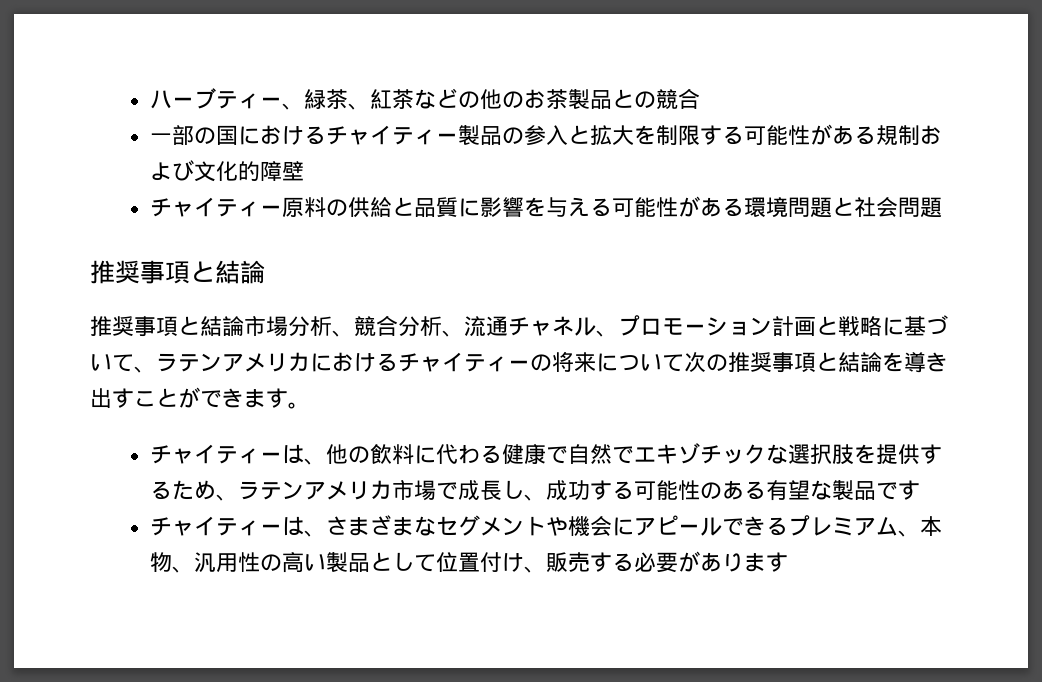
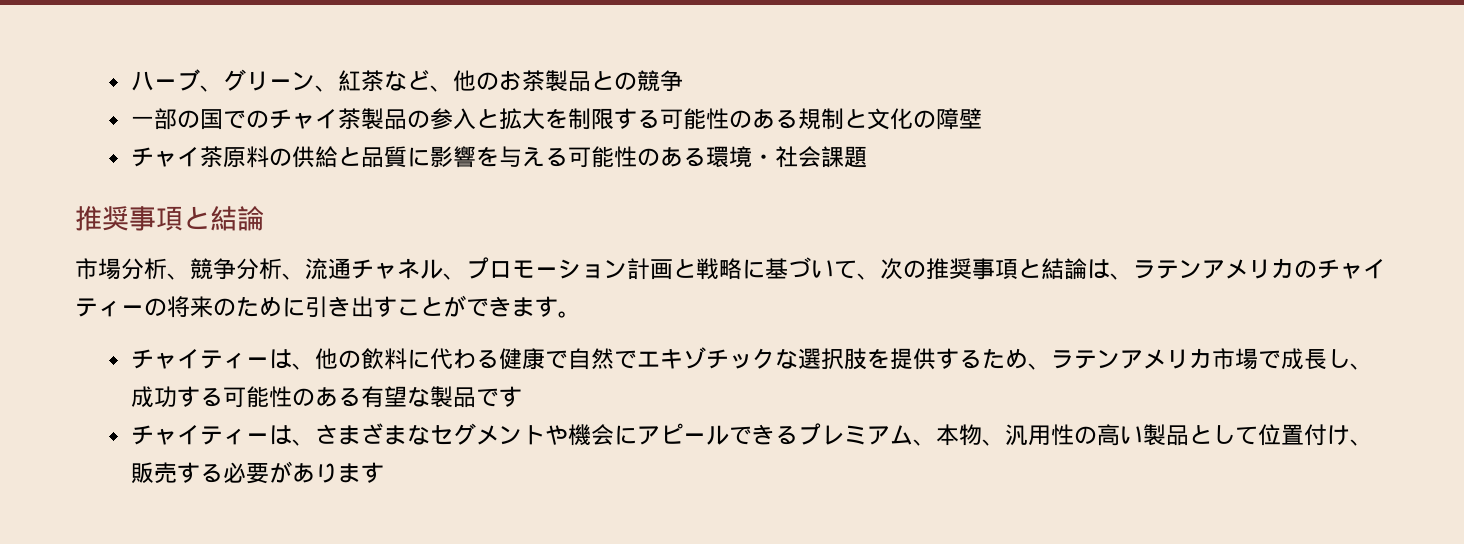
- ハーブティー、緑茶、紅茶などの他のお茶製品との競合
+ ハーブ、グリーン、紅茶など、他のお茶製品との競争
- 一部の国におけるチャイティー製品の参入と拡大を制限する可能性がある規制および文化的障壁
+ 一部の国でのチャイ茶製品の参入と拡大を制限する可能性のある規制と文化の障壁
- チャイティー原料の供給と品質に影響を与える可能性がある環境問題と社会問題
+ チャイ茶原料の供給と品質に影響を与える可能性のある環境・社会課題
- 推奨事項と結論市場分析、競合分析、流通チャネル、プロモーション計画と戦略に基づいて、ラテンアメリカにおけるチャイティーの将来について次の推奨事項と結論を導き出すことができます。
+ 市場分析、競争分析、流通チャネル、プロモーション計画と戦略に基づいて、次の推奨事項と結論は、ラテンアメリカのチャイティーの将来のために引き出すことができます。

